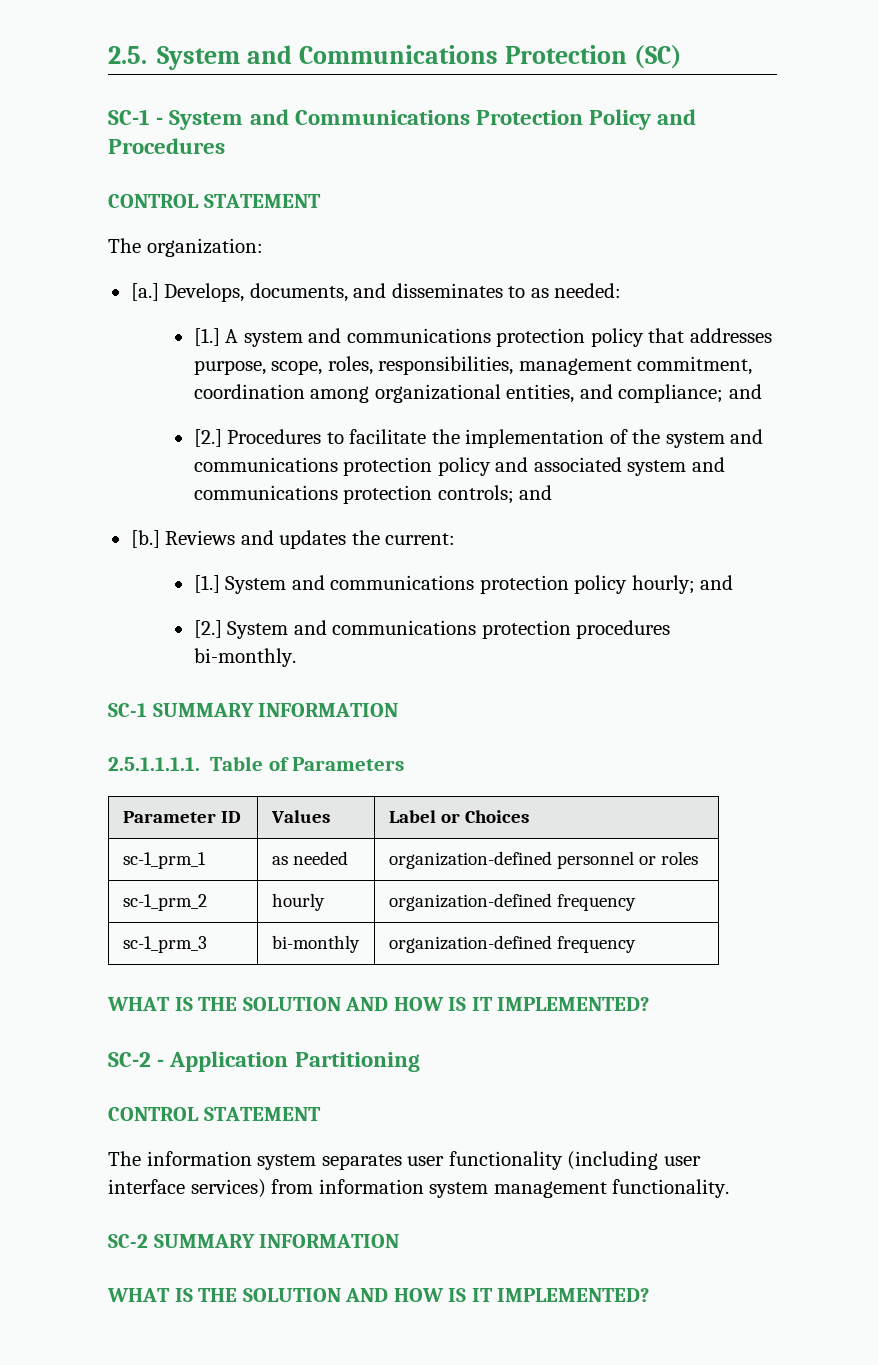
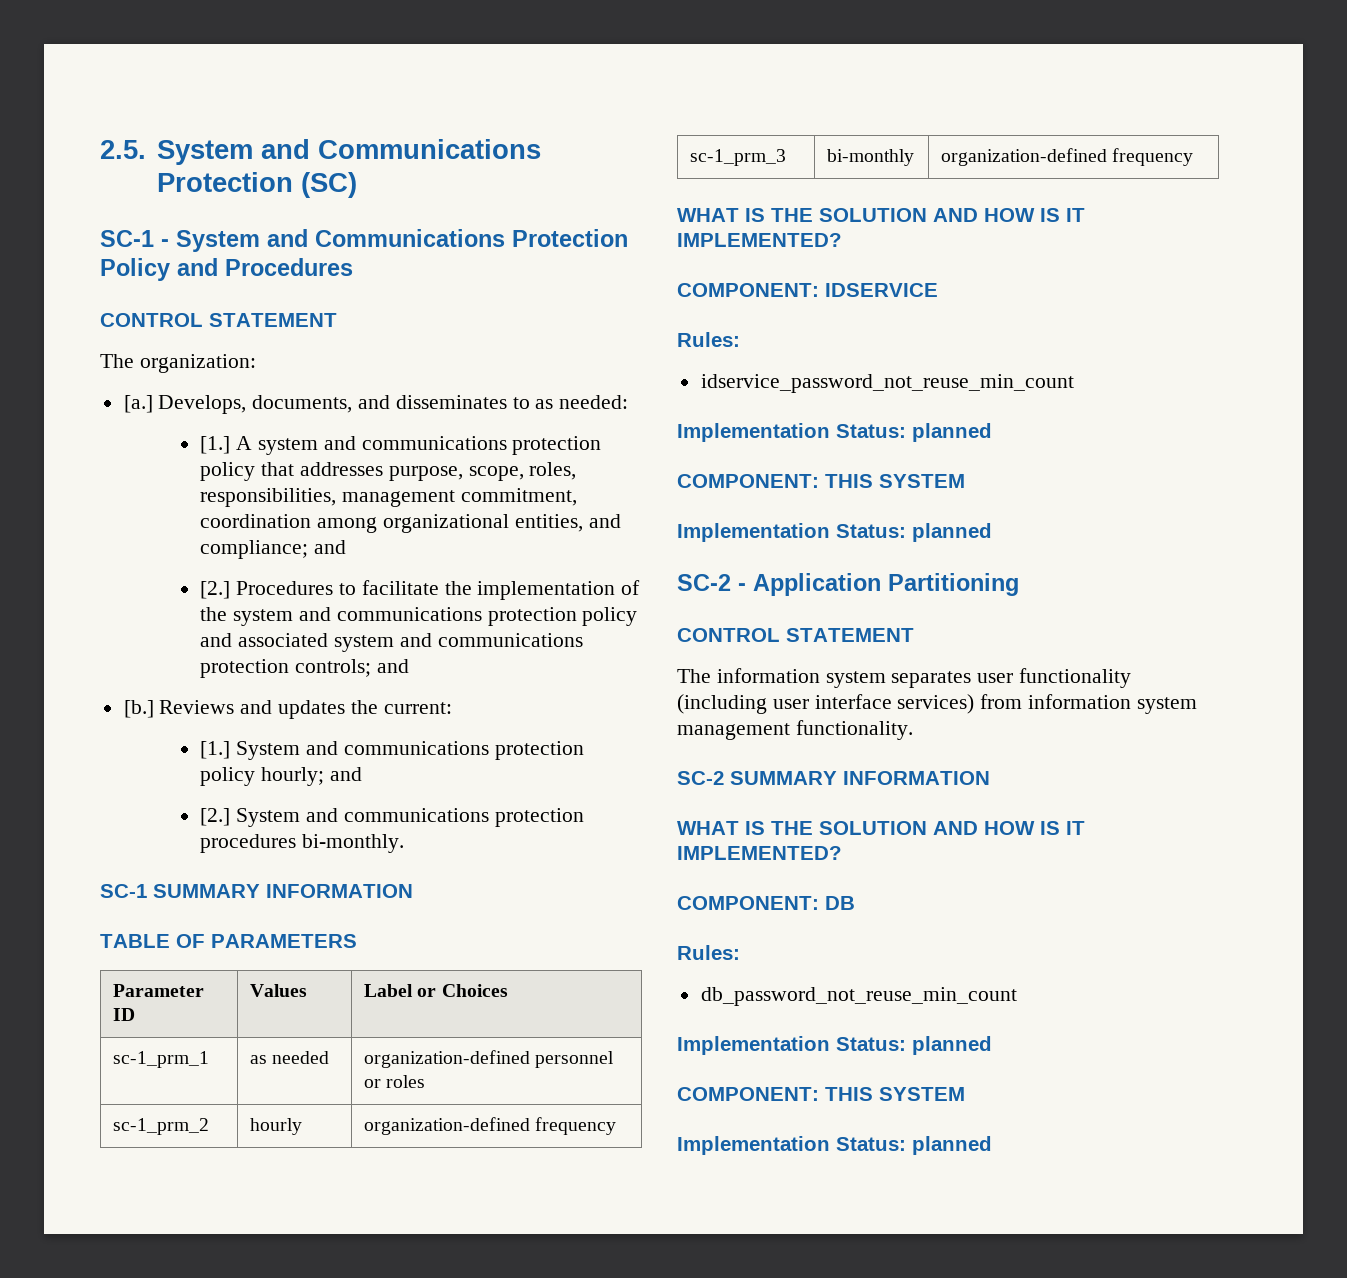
- 2.5.1.1.1.1. Table of Parameters
+ TABLE OF PARAMETERS
+ COMPONENT: IDSERVICE
+ Rules:
+ idservice_password_not_reuse_min_count
+ Implementation Status: planned
+ COMPONENT: THIS SYSTEM
+ Implementation Status: planned
+ COMPONENT: DB
+ Rules:
+ db_password_not_reuse_min_count
+ Implementation Status: planned
+ COMPONENT: THIS SYSTEM
+ Implementation Status: planned

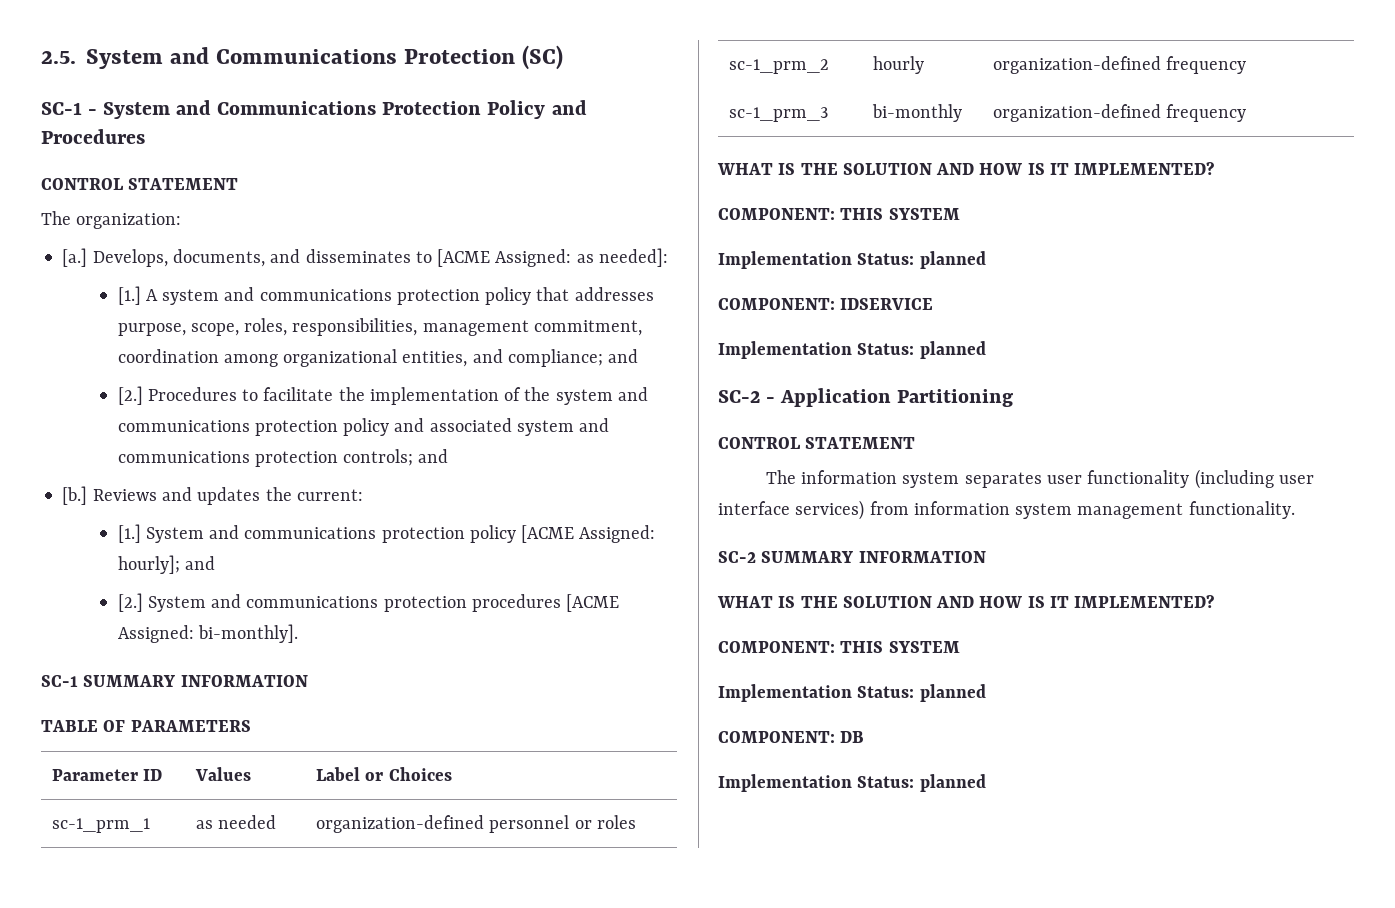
- Develops, documents, and disseminates to as needed:
+ Develops, documents, and disseminates to [ACME Assigned: as needed]:
- [1.] System and communications protection policy hourly; and
+ [1.] System and communications protection policy [ACME Assigned: hourly]; and
- [2.] System and communications protection procedures bi-monthly.
+ [2.] System and communications protection procedures [ACME Assigned: bi-monthly].
  sc-1_prm_3 | bi-monthly | organization-defined frequency
  WHAT IS THE SOLUTION AND HOW IS IT IMPLEMENTED?
+ COMPONENT: THIS SYSTEM
+ Implementation Status: planned
  COMPONENT: IDSERVICE
- Rules:
- idservice_password_not_reuse_min_count
- Implementation Status: planned
- COMPONENT: THIS SYSTEM
  SC-2 SUMMARY INFORMATION
  WHAT IS THE SOLUTION AND HOW IS IT IMPLEMENTED?
+ COMPONENT: THIS SYSTEM
+ Implementation Status: planned
  COMPONENT: DB
- Rules:
- db_password_not_reuse_min_count
- Implementation Status: planned
- COMPONENT: THIS SYSTEM

